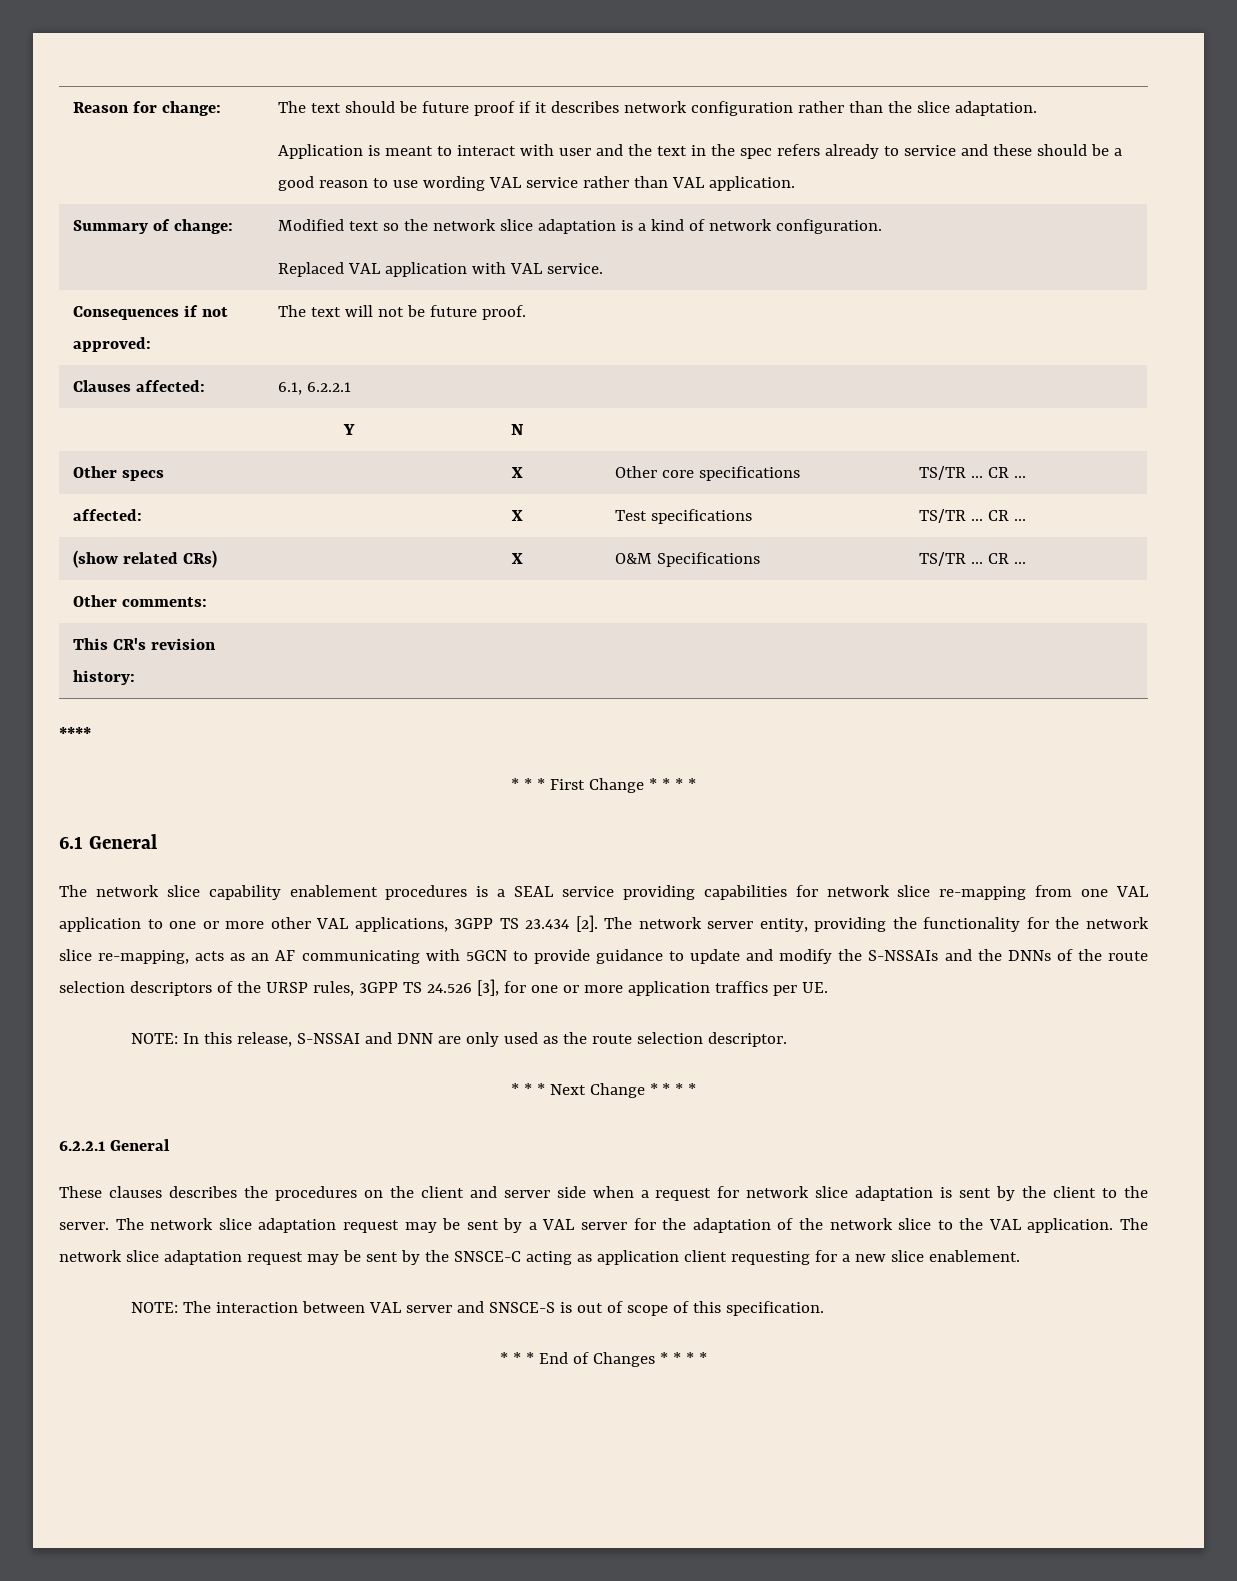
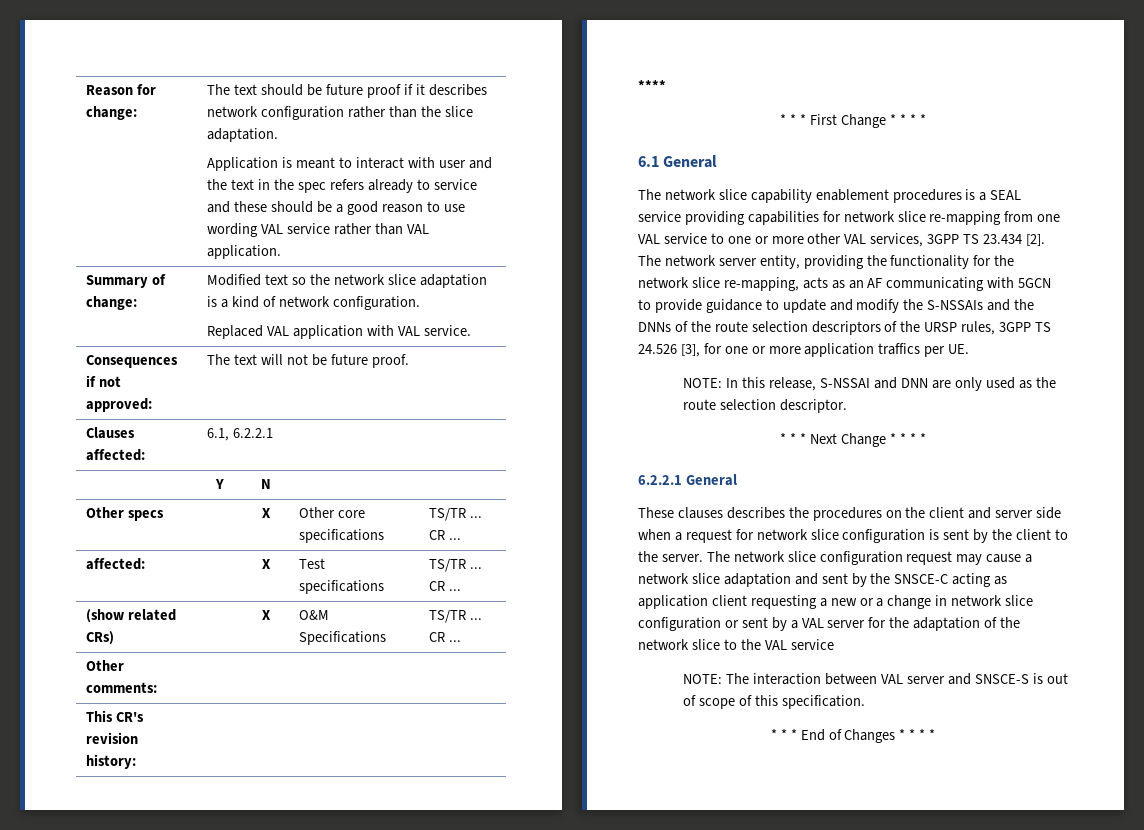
- The network slice capability enablement procedures is a SEAL service providing capabilities for network slice re-mapping from one VAL application to one or more other VAL applications, 3GPP TS 23.434 [2].
+ The network slice capability enablement procedures is a SEAL service providing capabilities for network slice re-mapping from one VAL service to one or more other VAL services, 3GPP TS 23.434 [2].
- These clauses describes the procedures on the client and server side when a request for network slice adaptation is sent by the client to the server.
+ These clauses describes the procedures on the client and server side when a request for network slice configuration is sent by the client to the server.
- The network slice adaptation request may be sent by a VAL server for the adaptation of the network slice to the VAL application. The network slice adaptation request may be sent by the SNSCE-C acting as application client requesting for a new slice enablement.
+ The network slice configuration request may cause a network slice adaptation and sent by the SNSCE-C acting as application client requesting a new or a change in network slice configuration or sent by a VAL server for the adaptation of the network slice to the VAL service

